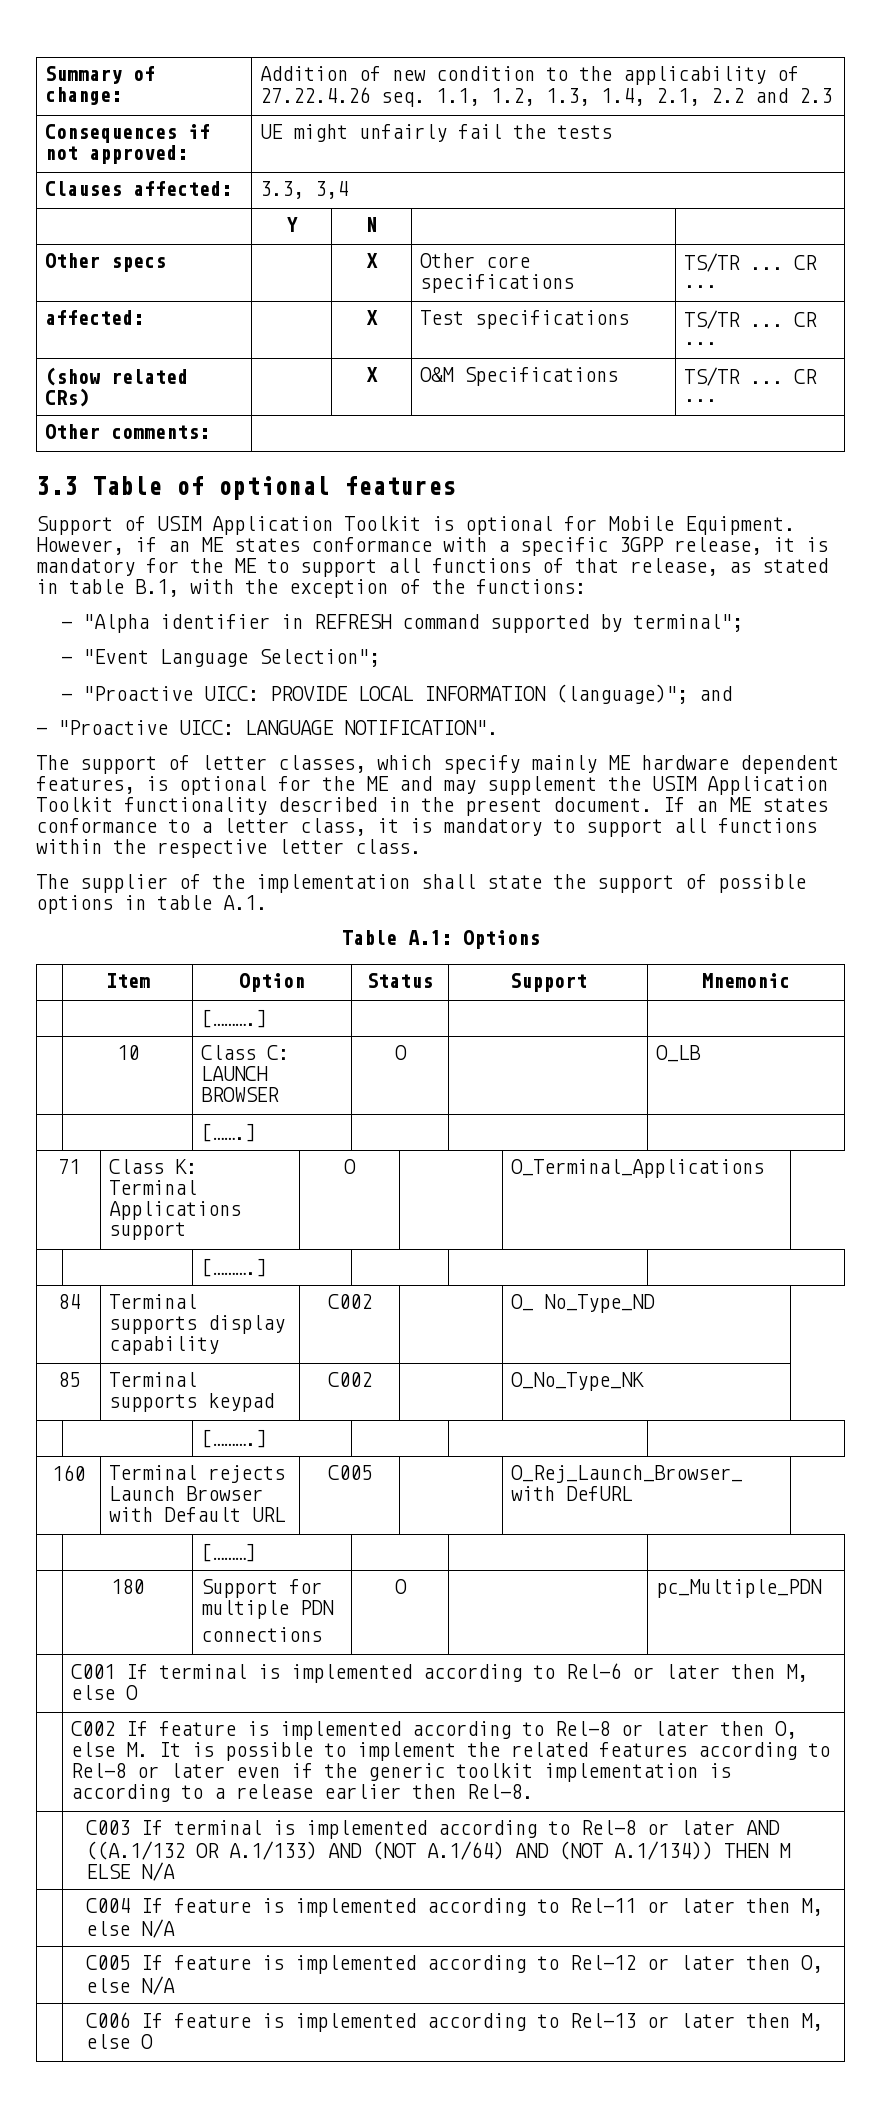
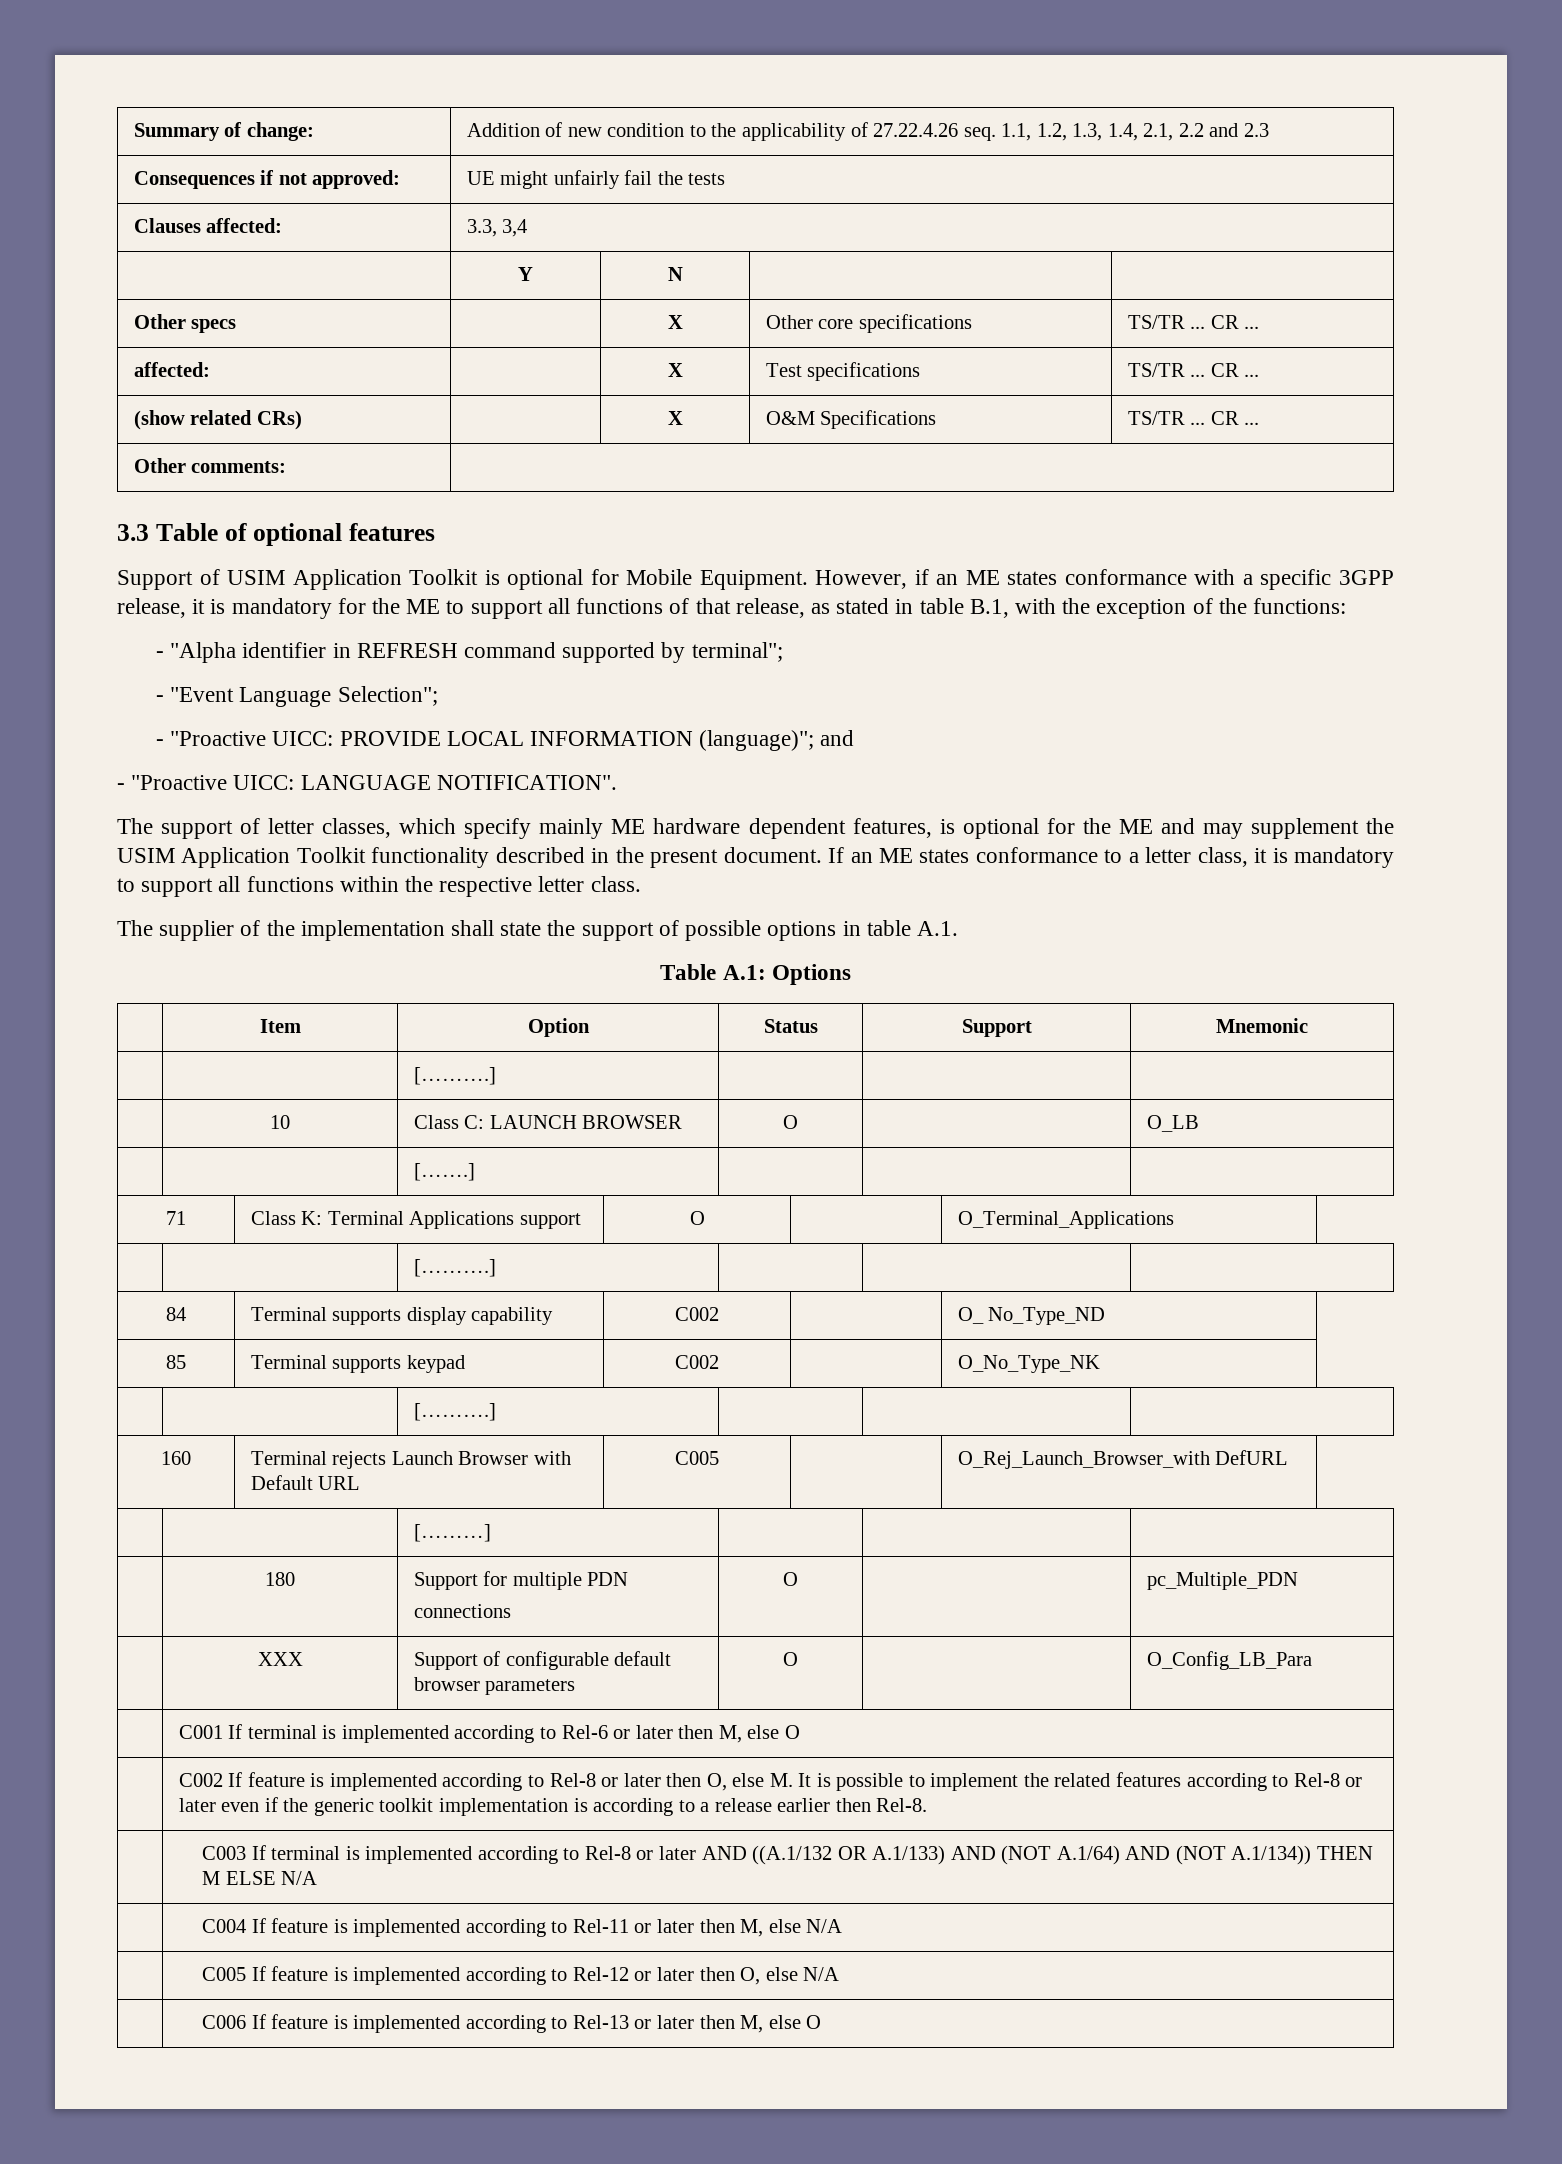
+ | XXX | Support of configurable default browser parameters | O | | O_Config_LB_Para

